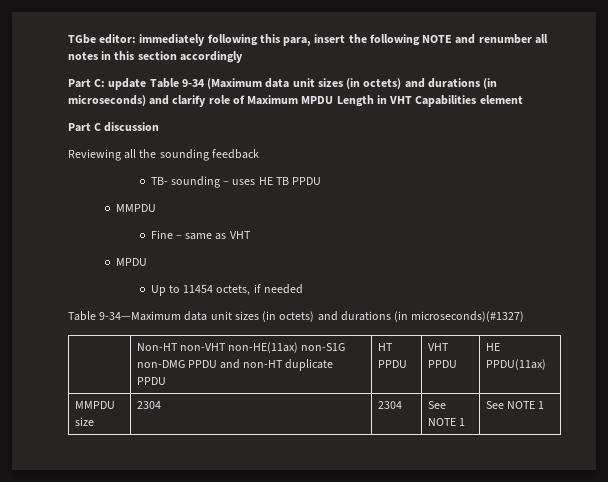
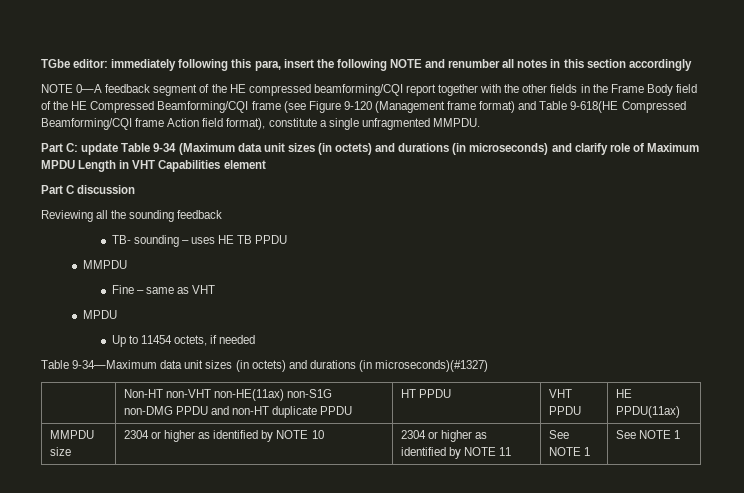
+ NOTE 0—A feedback segment of the HE compressed beamforming/CQI report together with the other fields in the Frame Body field of the HE Compressed Beamforming/CQI frame (see Figure 9-120 (Management frame format) and Table 9-618(HE Compressed Beamforming/CQI frame Action field format), constitute a single unfragmented MMPDU.
- MMPDU size | 2304 | 2304 | See NOTE 1 | See NOTE 1
+ MMPDU size | 2304 or higher as identified by NOTE 10 | 2304 or higher as identified by NOTE 11 | See NOTE 1 | See NOTE 1

